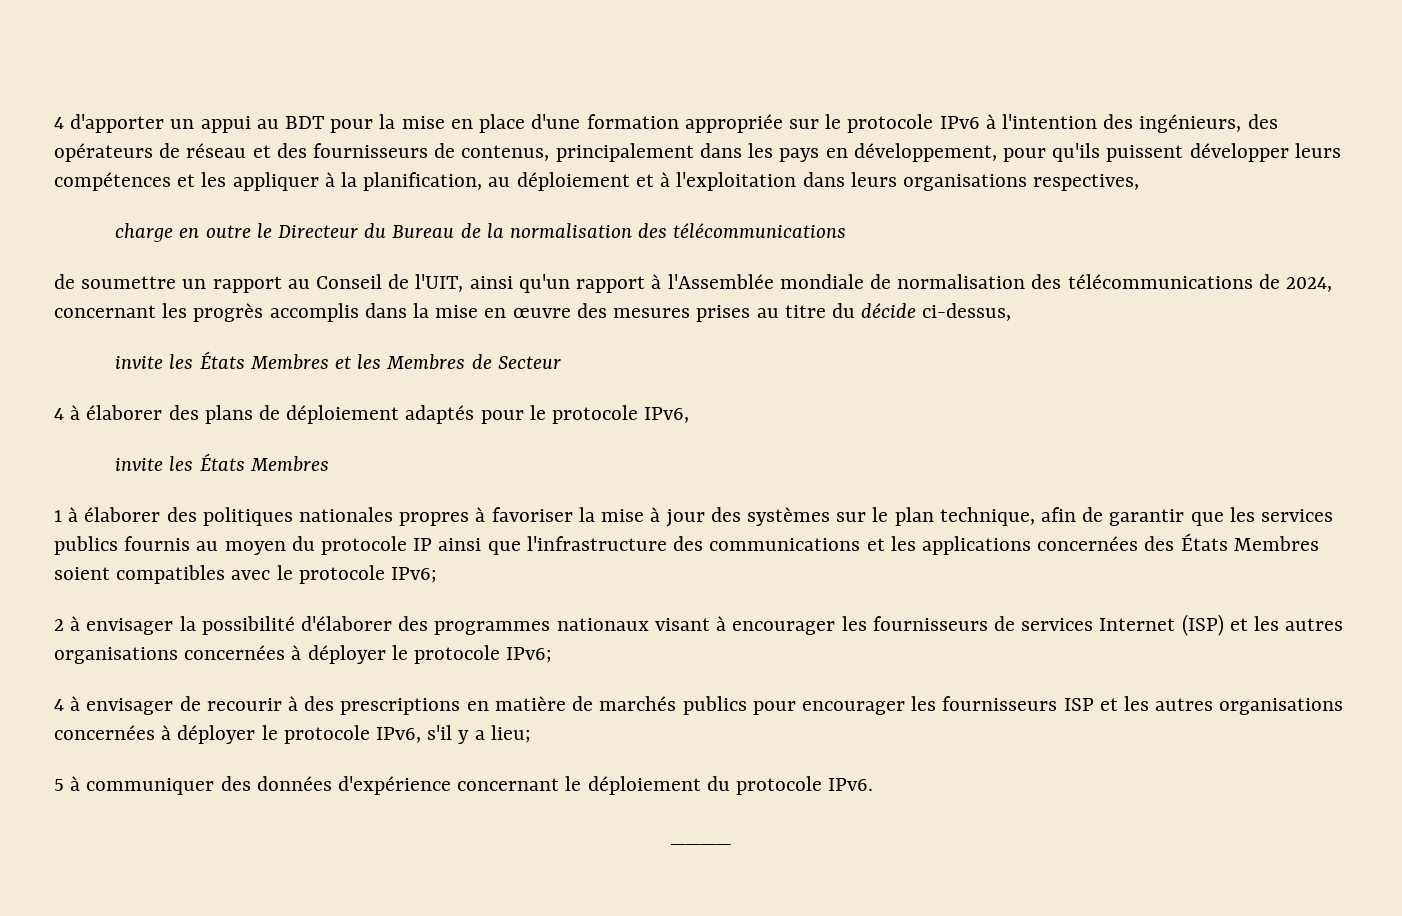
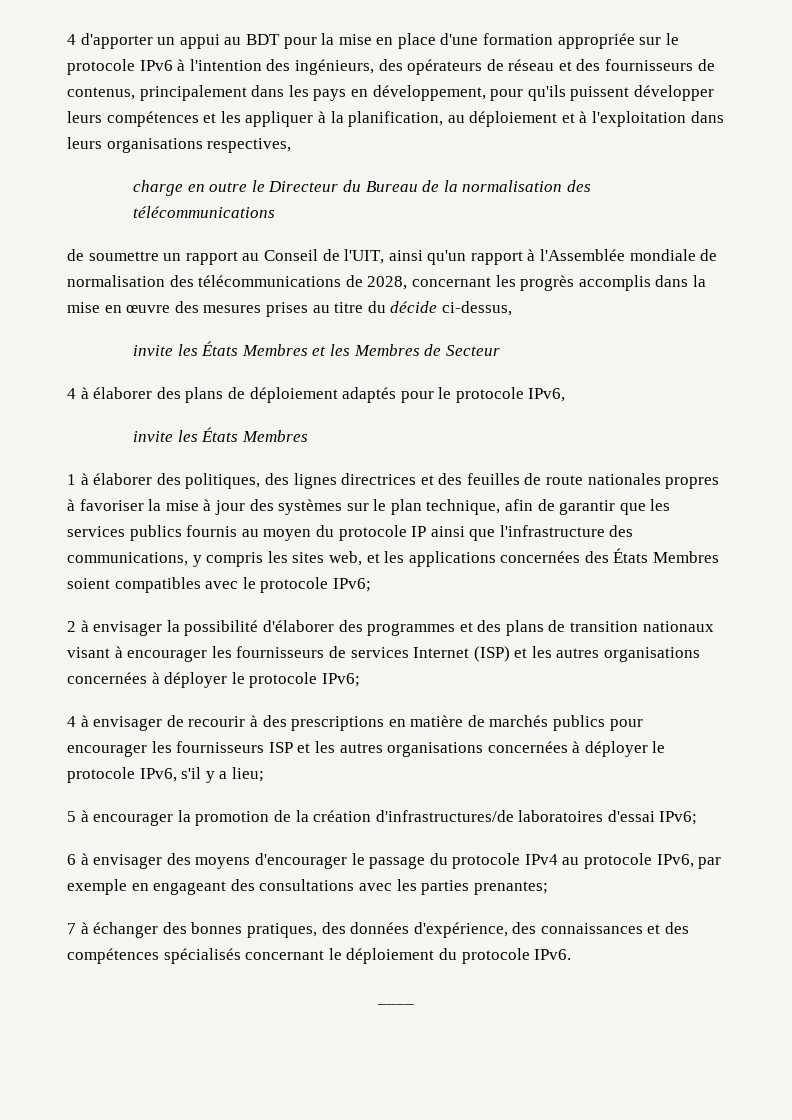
- de soumettre un rapport au Conseil de l'UIT, ainsi qu'un rapport à l'Assemblée mondiale de normalisation des télécommunications de 2024, concernant les progrès accomplis dans la mise en œuvre des mesures prises au titre du décide ci-dessus,
+ de soumettre un rapport au Conseil de l'UIT, ainsi qu'un rapport à l'Assemblée mondiale de normalisation des télécommunications de 2028, concernant les progrès accomplis dans la mise en œuvre des mesures prises au titre du décide ci-dessus,
- 1 à élaborer des politiques nationales propres à favoriser la mise à jour des systèmes sur le plan technique, afin de garantir que les services publics fournis au moyen du protocole IP ainsi que l'infrastructure des communications et les applications concernées des États Membres soient compatibles avec le protocole IPv6;
+ 1 à élaborer des politiques, des lignes directrices et des feuilles de route nationales propres à favoriser la mise à jour des systèmes sur le plan technique, afin de garantir que les services publics fournis au moyen du protocole IP ainsi que l'infrastructure des communications, y compris les sites web, et les applications concernées des États Membres soient compatibles avec le protocole IPv6;
- 2 à envisager la possibilité d'élaborer des programmes nationaux visant à encourager les fournisseurs de services Internet (ISP) et les autres organisations concernées à déployer le protocole IPv6;
+ 2 à envisager la possibilité d'élaborer des programmes et des plans de transition nationaux visant à encourager les fournisseurs de services Internet (ISP) et les autres organisations concernées à déployer le protocole IPv6;
- 5 à communiquer des données d'expérience concernant le déploiement du protocole IPv6.
+ 5 à encourager la promotion de la création d'infrastructures/de laboratoires d'essai IPv6;
+ 6 à envisager des moyens d'encourager le passage du protocole IPv4 au protocole IPv6, par exemple en engageant des consultations avec les parties prenantes;
+ 7 à échanger des bonnes pratiques, des données d'expérience, des connaissances et des compétences spécialisés concernant le déploiement du protocole IPv6.

